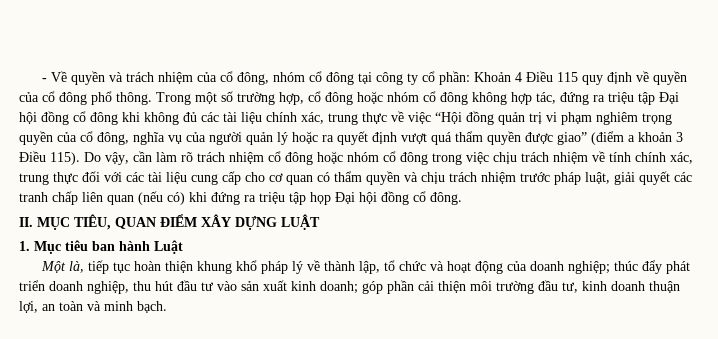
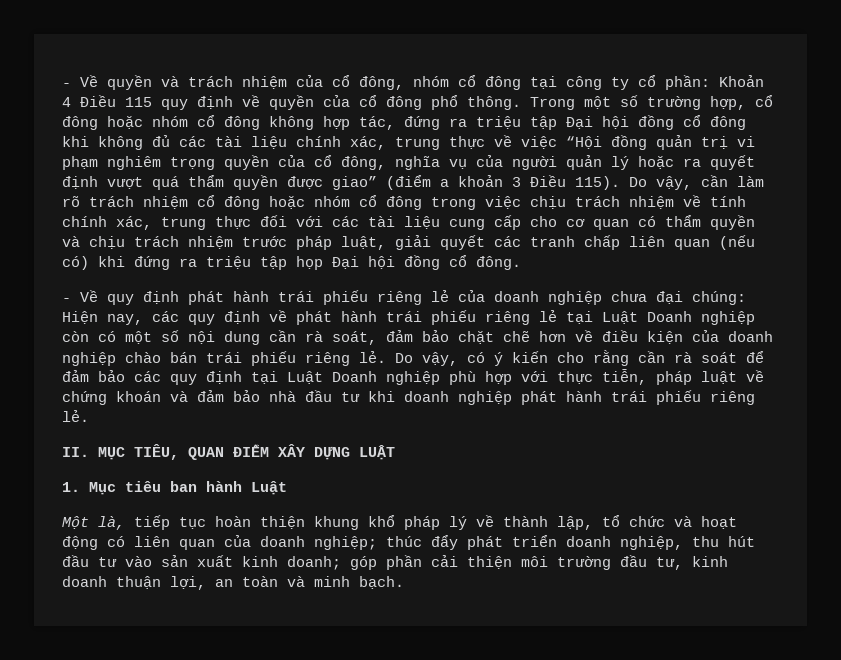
+ - Về quy định phát hành trái phiếu riêng lẻ của doanh nghiệp chưa đại chúng: Hiện nay, các quy định về phát hành trái phiếu riêng lẻ tại Luật Doanh nghiệp còn có một số nội dung cần rà soát, đảm bảo chặt chẽ hơn về điều kiện của doanh nghiệp chào bán trái phiếu riêng lẻ. Do vậy, có ý kiến cho rằng cần rà soát để đảm bảo các quy định tại Luật Doanh nghiệp phù hợp với thực tiễn, pháp luật về chứng khoán và đảm bảo nhà đầu tư khi doanh nghiệp phát hành trái phiếu riêng lẻ.
- Một là, tiếp tục hoàn thiện khung khổ pháp lý về thành lập, tổ chức và hoạt động của doanh nghiệp; thúc đẩy phát triển doanh nghiệp, thu hút đầu tư vào sản xuất kinh doanh; góp phần cải thiện môi trường đầu tư, kinh doanh thuận lợi, an toàn và minh bạch.
+ Một là, tiếp tục hoàn thiện khung khổ pháp lý về thành lập, tổ chức và hoạt động có liên quan của doanh nghiệp; thúc đẩy phát triển doanh nghiệp, thu hút đầu tư vào sản xuất kinh doanh; góp phần cải thiện môi trường đầu tư, kinh doanh thuận lợi, an toàn và minh bạch.

